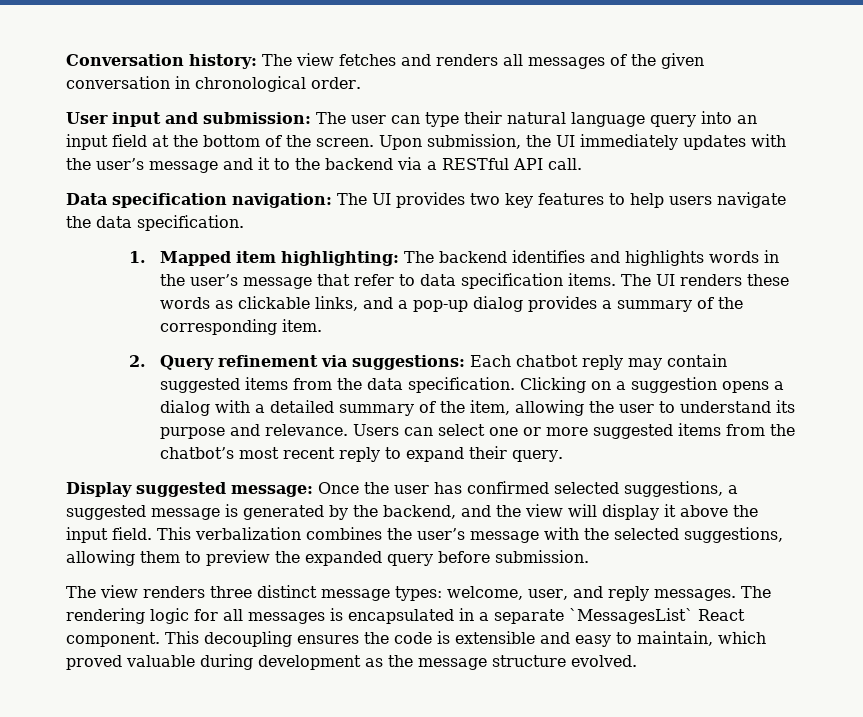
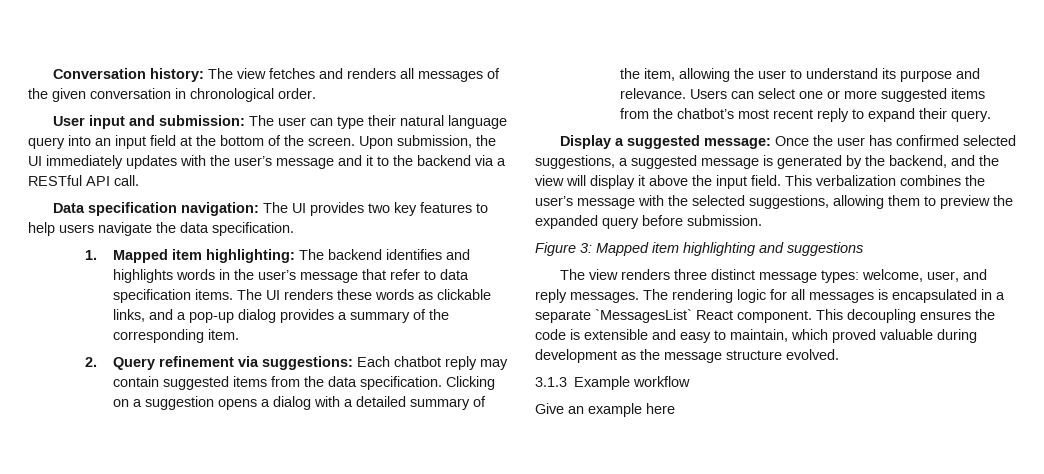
- Display suggested message: Once the user has confirmed selected suggestions, a suggested message is generated by the backend, and the view will display it above the input field.
+ Display a suggested message: Once the user has confirmed selected suggestions, a suggested message is generated by the backend, and the view will display it above the input field.
+ Figure 3: Mapped item highlighting and suggestions
+ 3.1.3 Example workflow
+ Give an example here

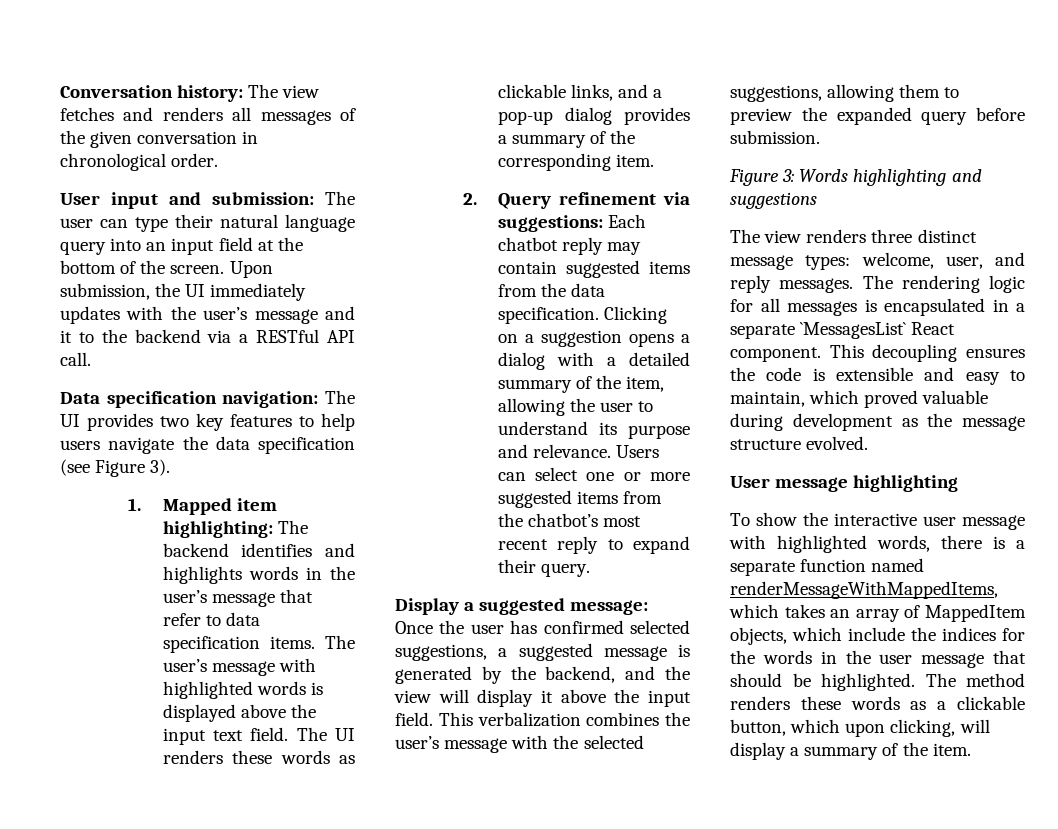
- Data specification navigation: The UI provides two key features to help users navigate the data specification.
+ Data specification navigation: The UI provides two key features to help users navigate the data specification (see Figure 3).
- The UI renders these words as clickable links, and a pop-up dialog provides a summary of the corresponding item.
+ The user’s message with highlighted words is displayed above the input text field. The UI renders these words as clickable links, and a pop-up dialog provides a summary of the corresponding item.
- Figure 3: Mapped item highlighting and suggestions
+ Figure 3: Words highlighting and suggestions
- 3.1.3 Example workflow
- Give an example here
+ User message highlighting
+ To show the interactive user message with highlighted words, there is a separate function named renderMessageWithMappedItems, which takes an array of MappedItem objects, which include the indices for the words in the user message that should be highlighted. The method renders these words as a clickable button, which upon clicking, will display a summary of the item.

